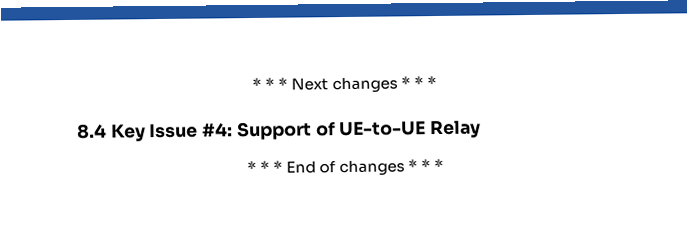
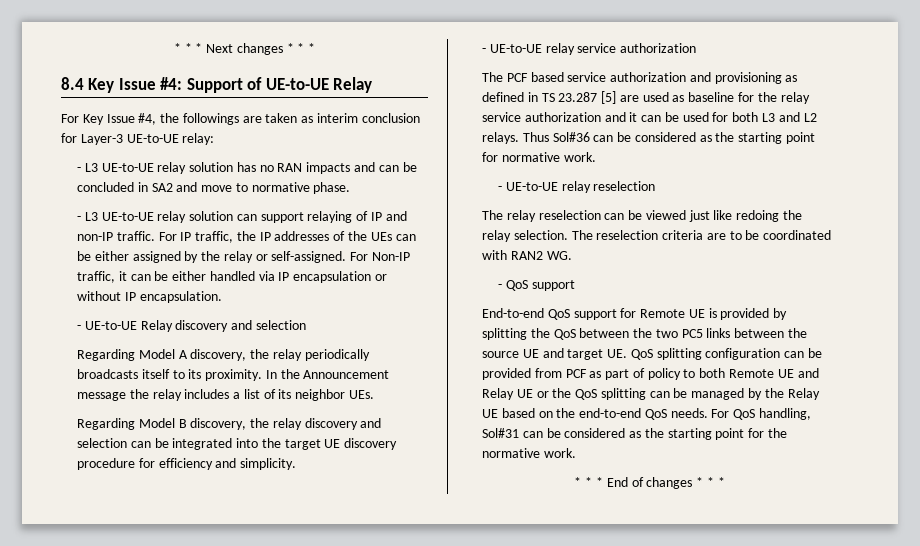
+ For Key Issue #4, the followings are taken as interim conclusion for Layer-3 UE-to-UE relay:
+ - L3 UE-to-UE relay solution has no RAN impacts and can be concluded in SA2 and move to normative phase.
+ - L3 UE-to-UE relay solution can support relaying of IP and non-IP traffic. For IP traffic, the IP addresses of the UEs can be either assigned by the relay or self-assigned. For Non-IP traffic, it can be either handled via IP encapsulation or without IP encapsulation.
+ - UE-to-UE Relay discovery and selection
+ Regarding Model A discovery, the relay periodically broadcasts itself to its proximity. In the Announcement message the relay includes a list of its neighbor UEs.
+ Regarding Model B discovery, the relay discovery and selection can be integrated into the target UE discovery procedure for efficiency and simplicity.
+ - UE-to-UE relay service authorization
+ The PCF based service authorization and provisioning as defined in TS 23.287 [5] are used as baseline for the relay service authorization and it can be used for both L3 and L2 relays. Thus Sol#36 can be considered as the starting point for normative work.
+ - UE-to-UE relay reselection
+ The relay reselection can be viewed just like redoing the relay selection. The reselection criteria are to be coordinated with RAN2 WG.
+ - QoS support
+ End-to-end QoS support for Remote UE is provided by splitting the QoS between the two PC5 links between the source UE and target UE. QoS splitting configuration can be provided from PCF as part of policy to both Remote UE and Relay UE or the QoS splitting can be managed by the Relay UE based on the end-to-end QoS needs. For QoS handling, Sol#31 can be considered as the starting point for the normative work.

